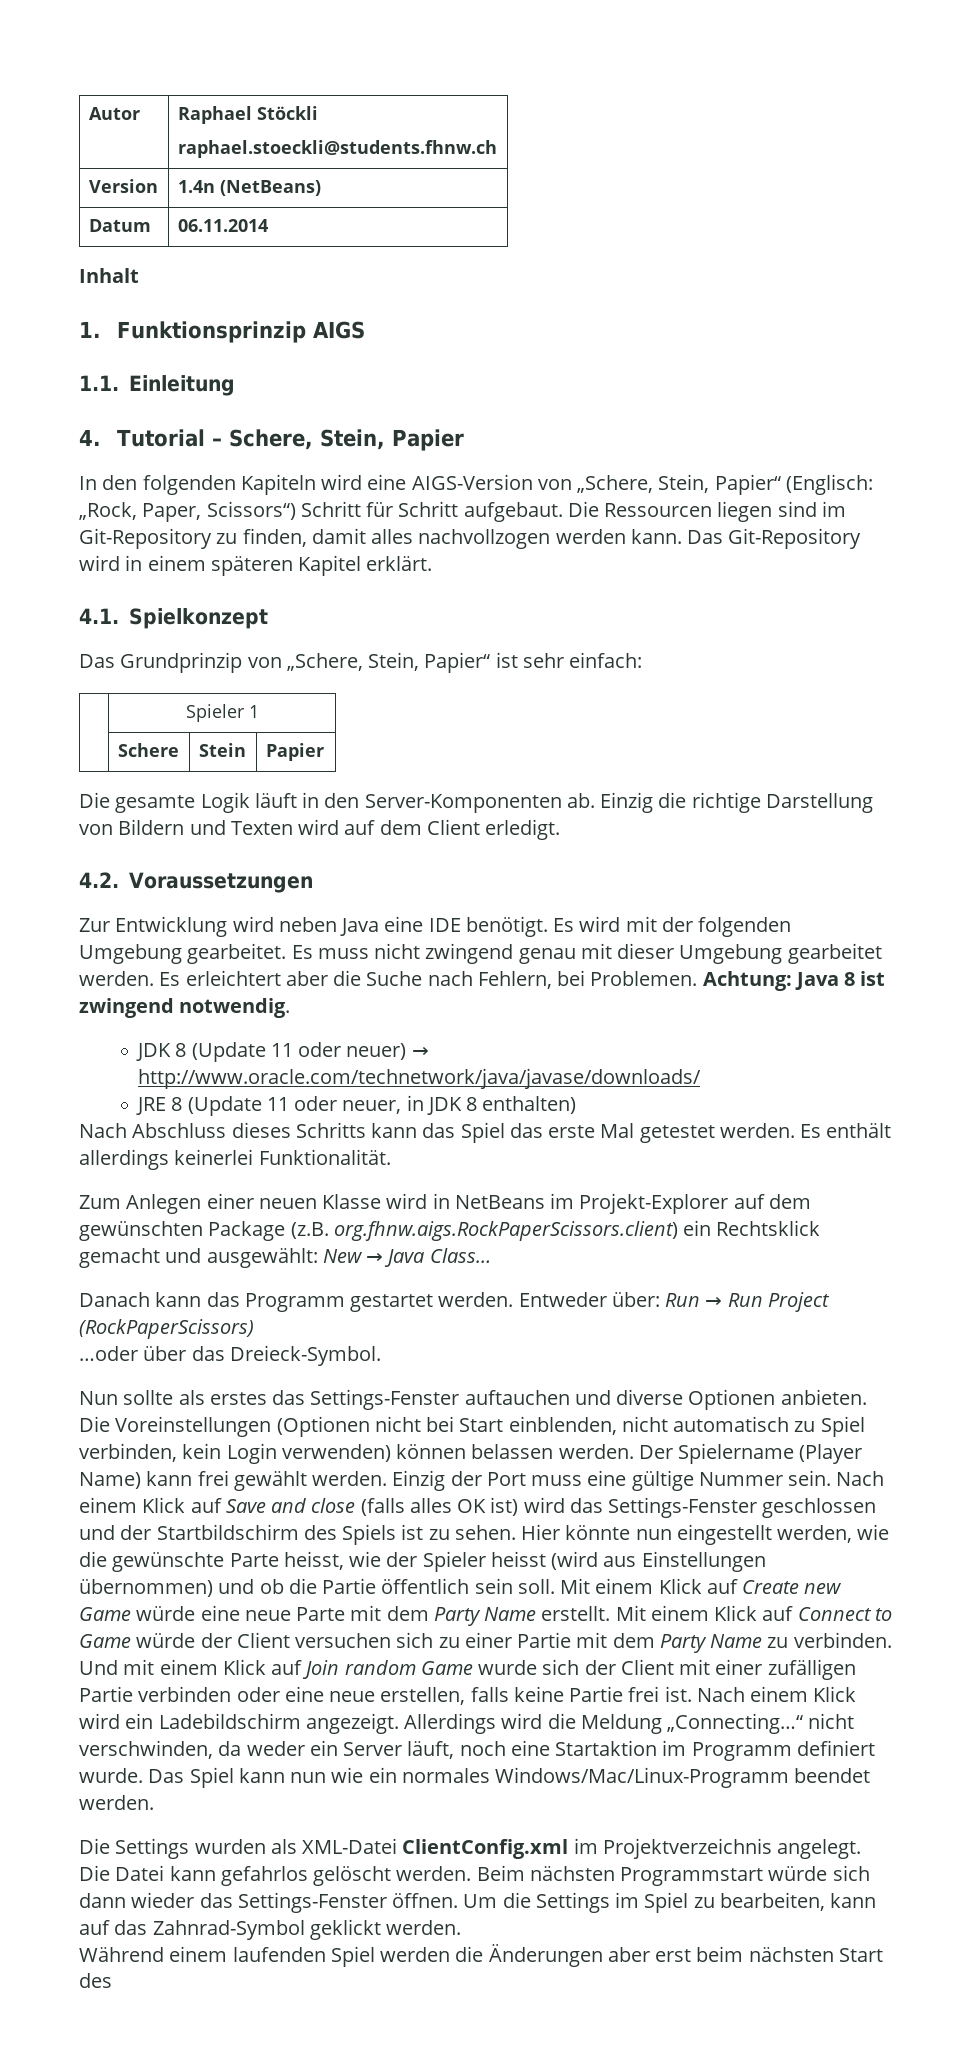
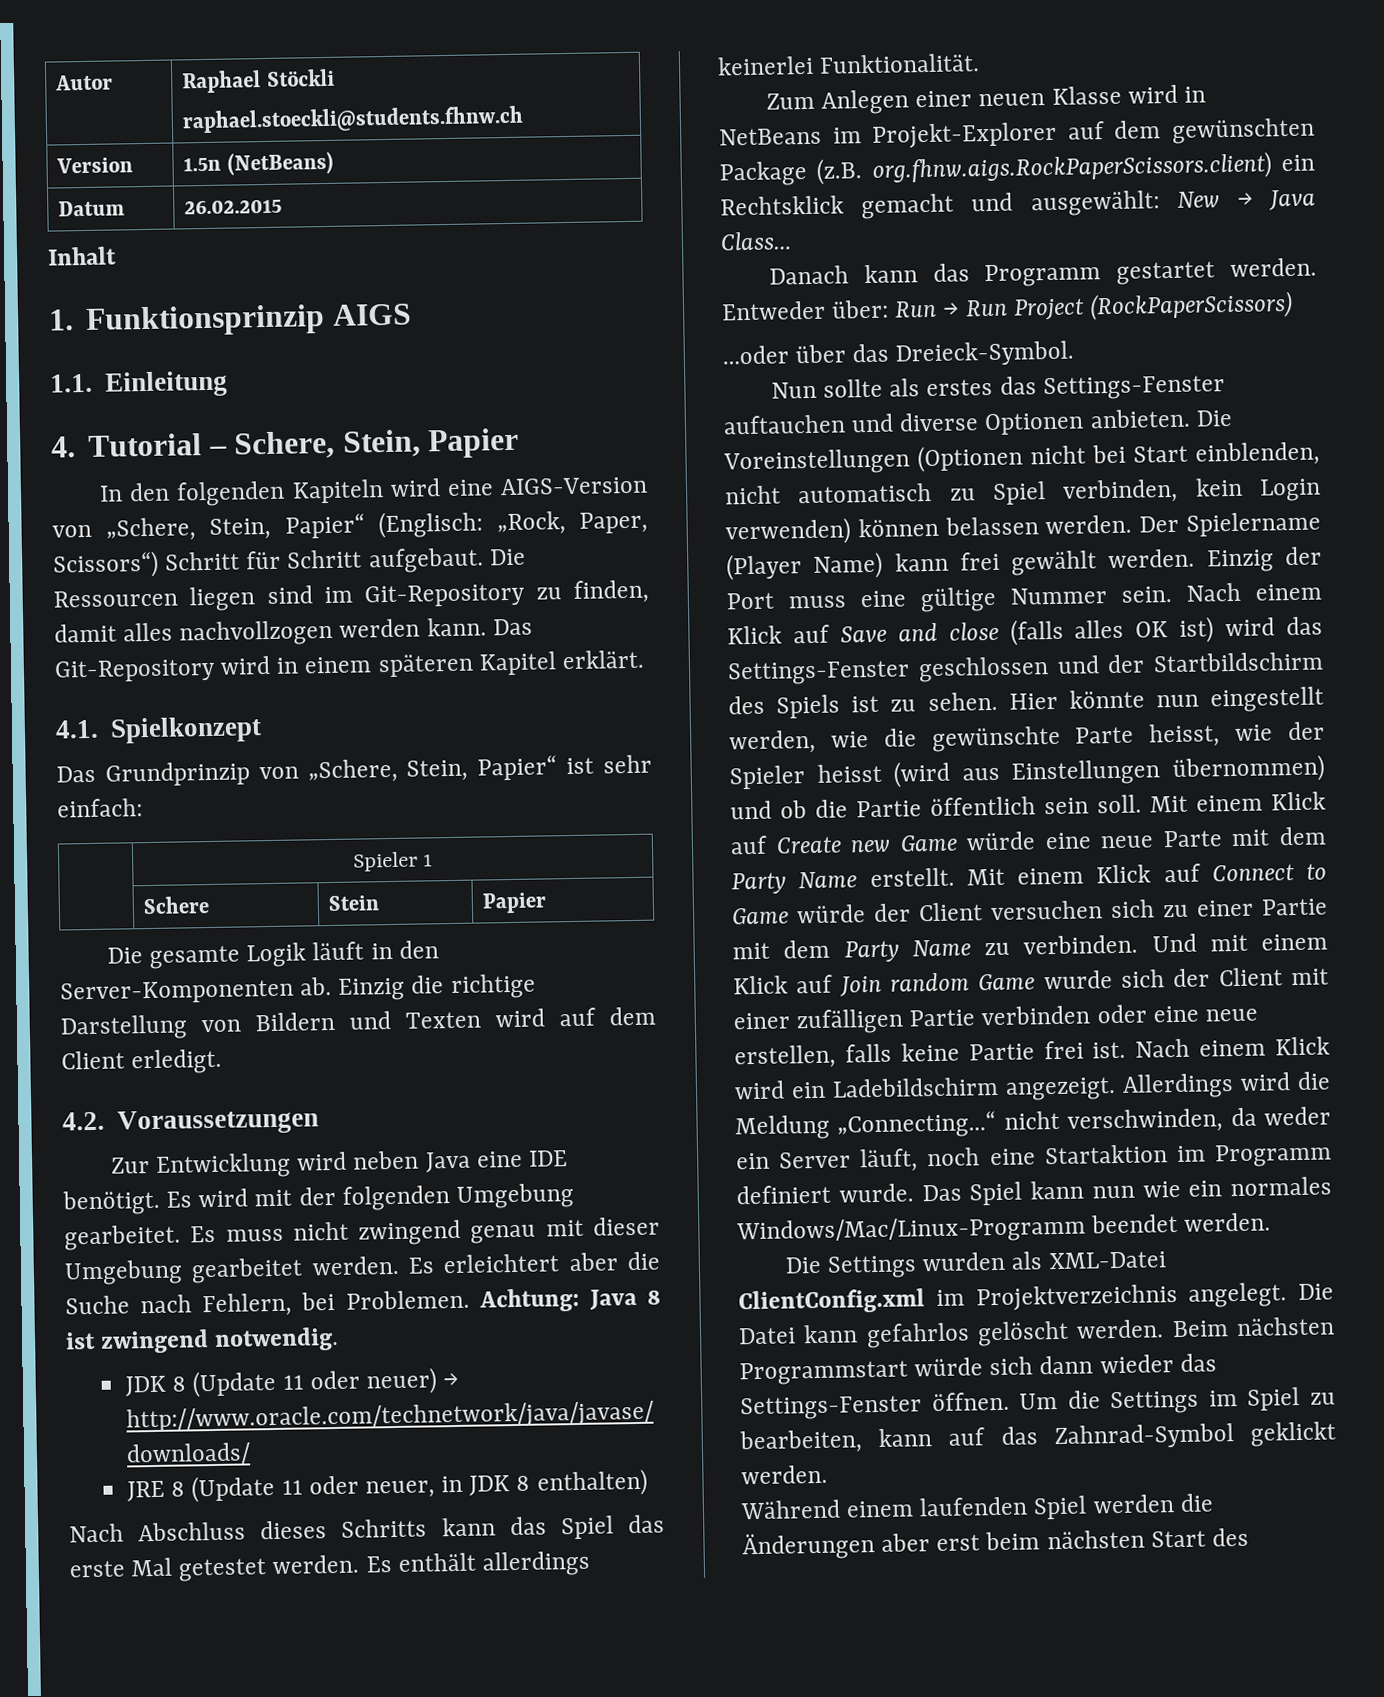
- Version | 1.4n (NetBeans)
+ Version | 1.5n (NetBeans)
- Datum | 06.11.2014
+ Datum | 26.02.2015

